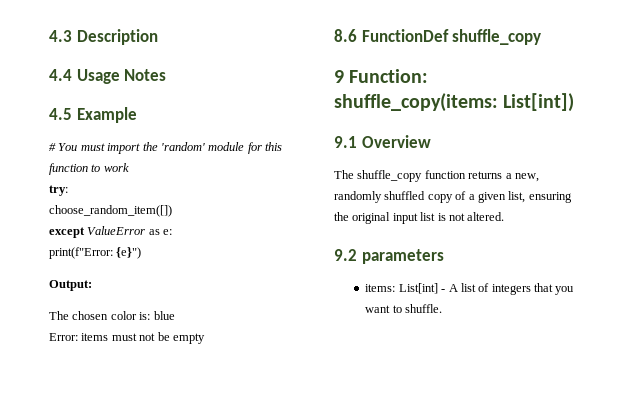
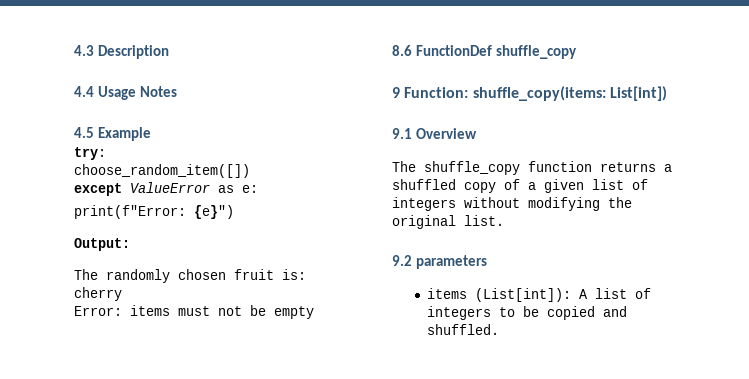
- # You must import the 'random' module for this function to work
- The chosen color is: blue
+ The randomly chosen fruit is: cherry
- The shuffle_copy function returns a new, randomly shuffled copy of a given list, ensuring the original input list is not altered.
+ The shuffle_copy function returns a shuffled copy of a given list of integers without modifying the original list.
- items: List[int] - A list of integers that you want to shuffle.
+ items (List[int]): A list of integers to be copied and shuffled.

